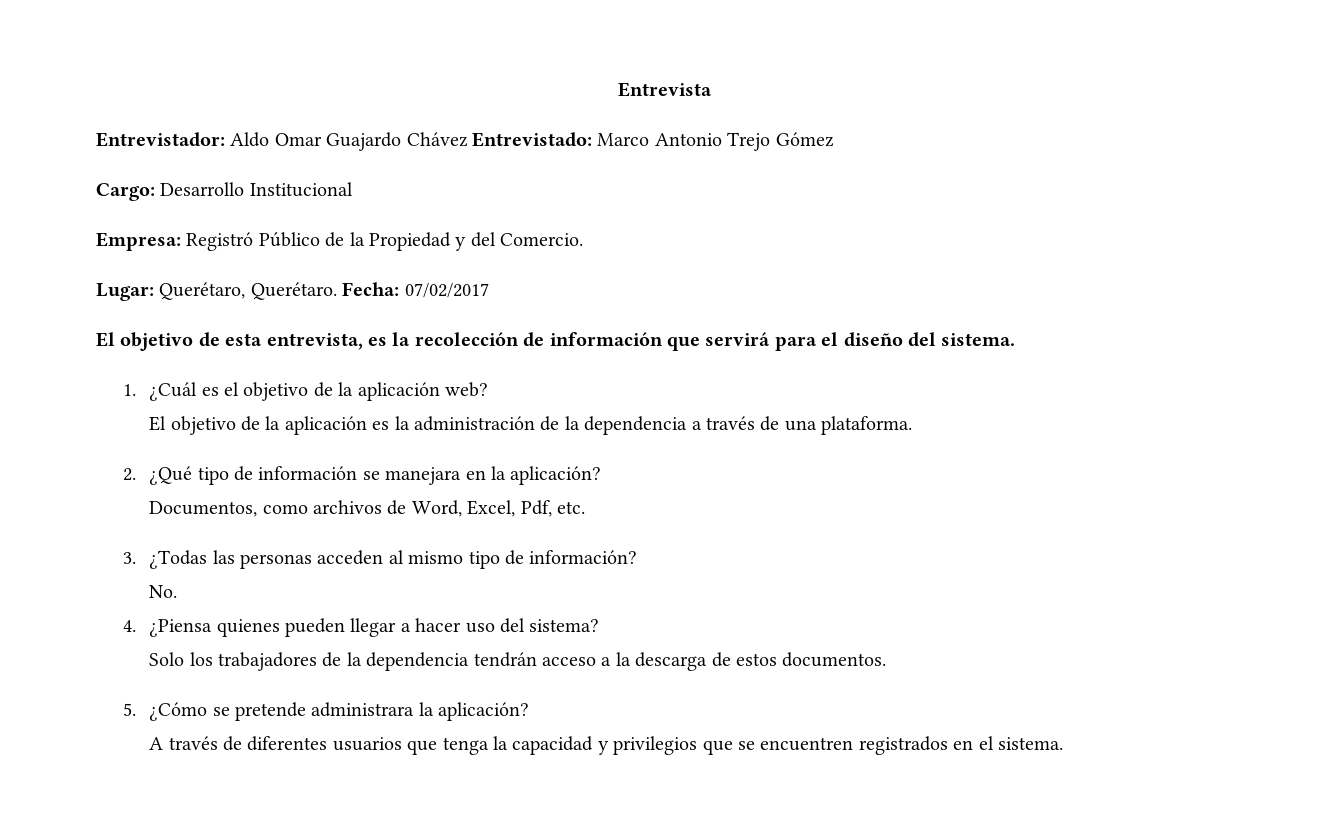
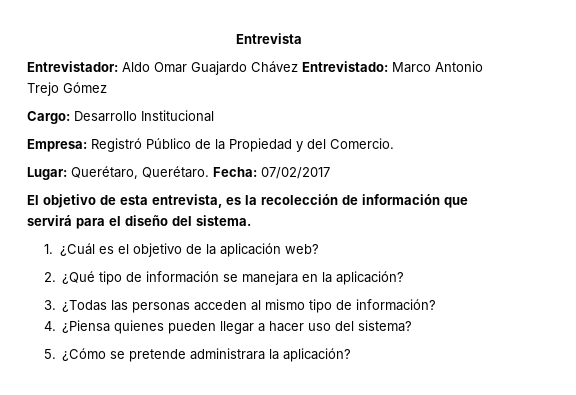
- El objetivo de la aplicación es la administración de la dependencia a través de una plataforma.
- Documentos, como archivos de Word, Excel, Pdf, etc.
- No.
- Solo los trabajadores de la dependencia tendrán acceso a la descarga de estos documentos.
- A través de diferentes usuarios que tenga la capacidad y privilegios que se encuentren registrados en el sistema.

